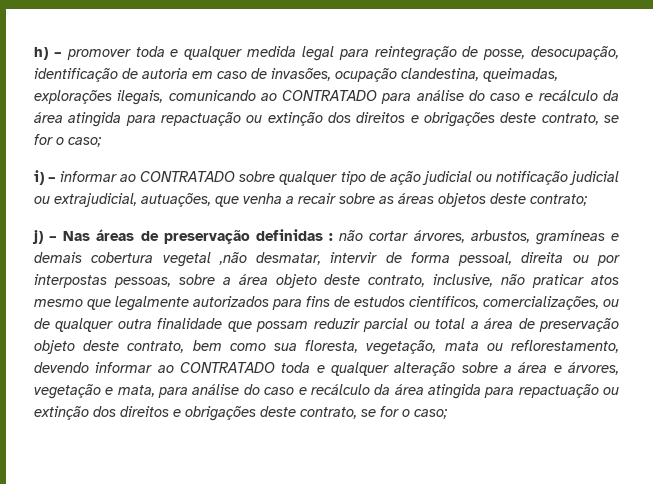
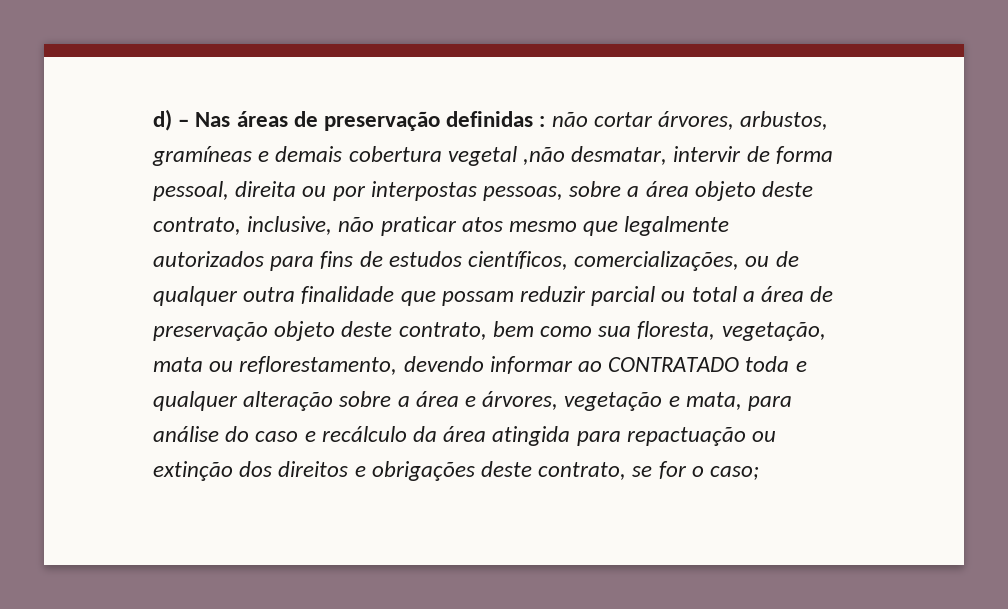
- h) – promover toda e qualquer medida legal para reintegração de posse, desocupação, identificação de autoria em caso de invasões, ocupação clandestina, queimadas, explorações ilegais, comunicando ao CONTRATADO para análise do caso e recálculo da área atingida para repactuação ou extinção dos direitos e obrigações deste contrato, se for o caso;
- i) – informar ao CONTRATADO sobre qualquer tipo de ação judicial ou notificação judicial ou extrajudicial, autuações, que venha a recair sobre as áreas objetos deste contrato;
- j) – Nas áreas de preservação definidas :
+ d) – Nas áreas de preservação definidas :

